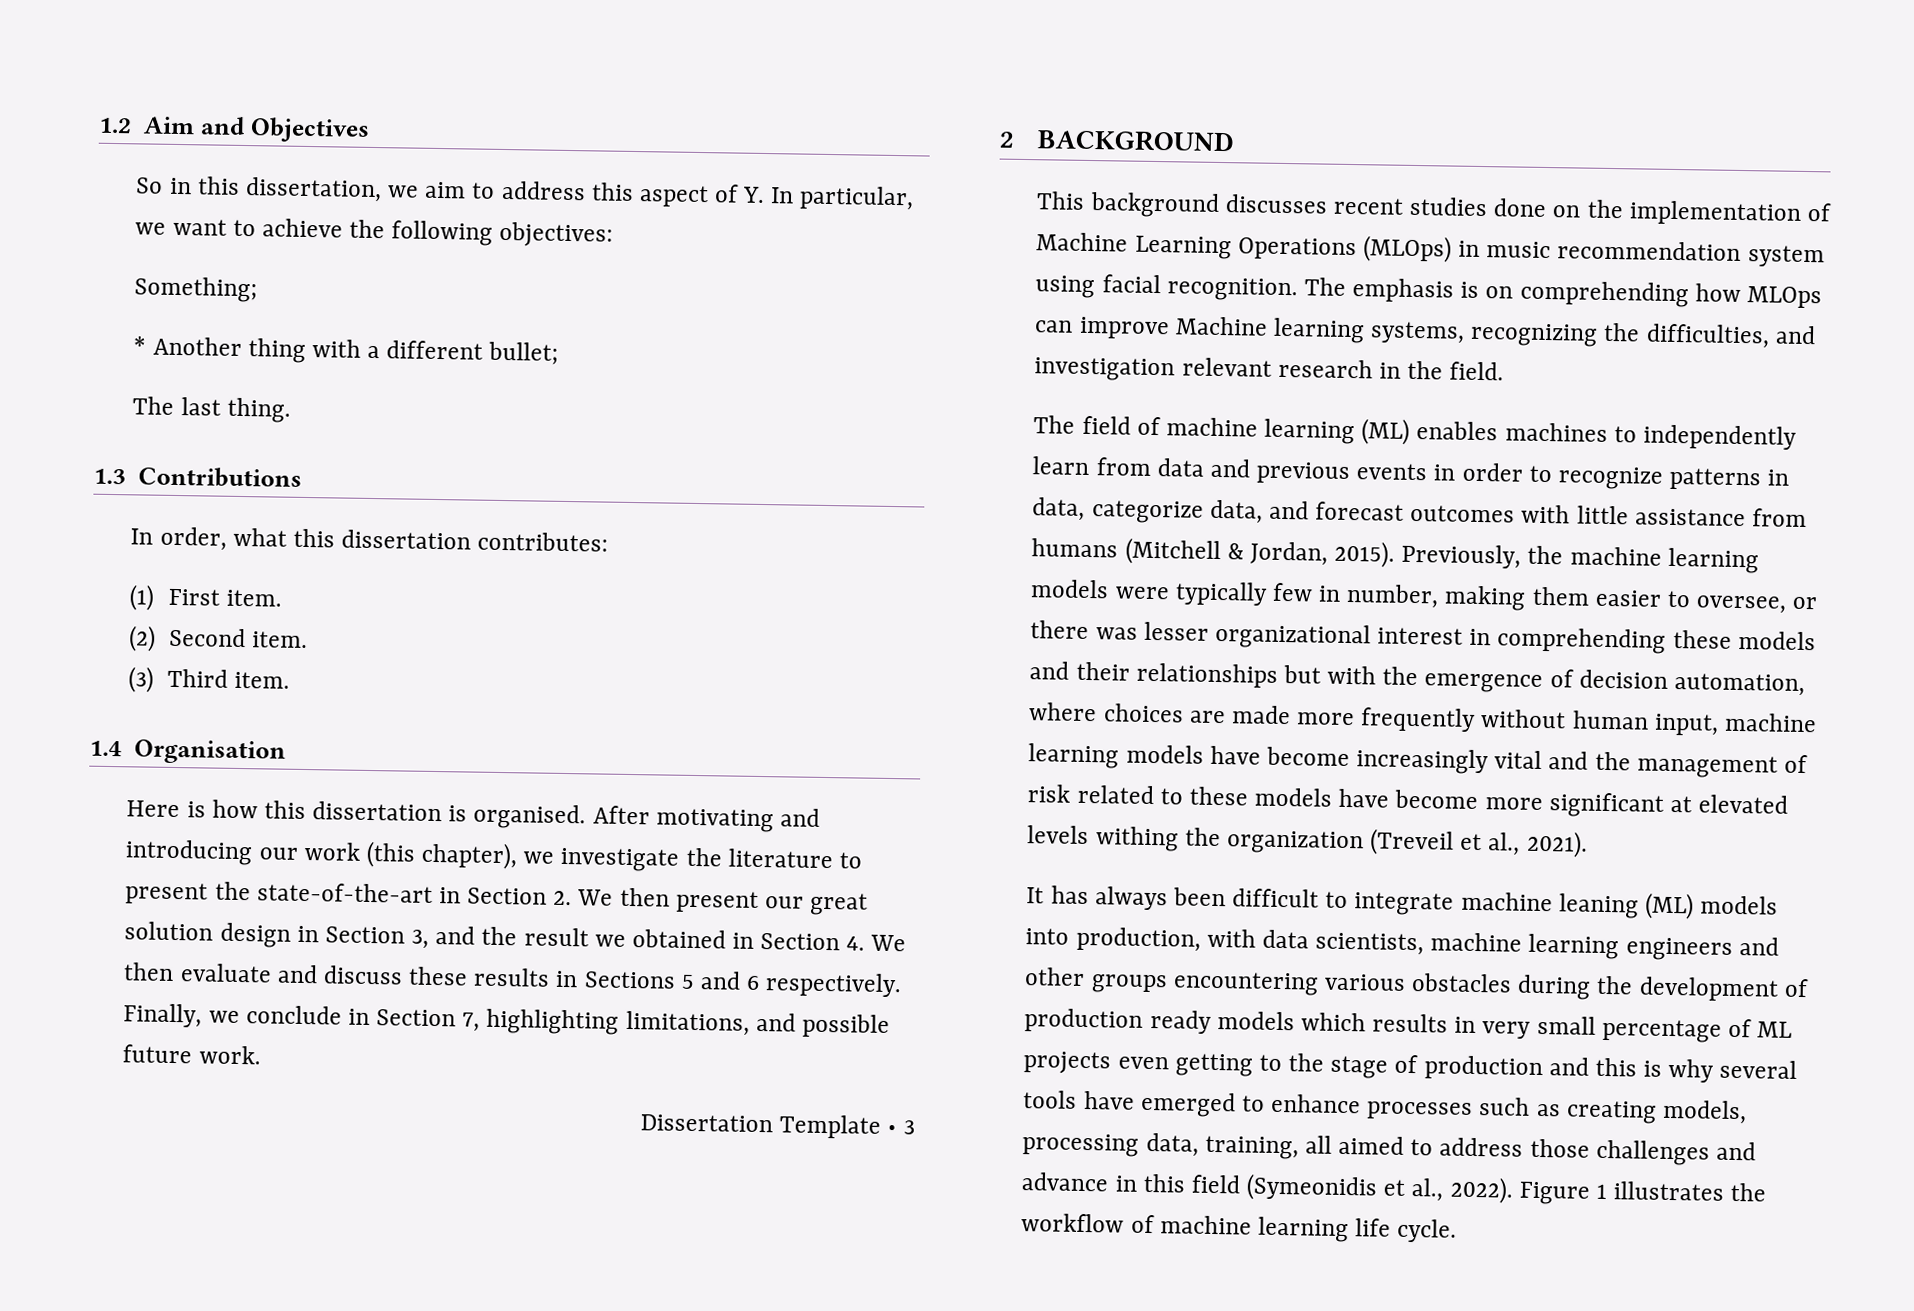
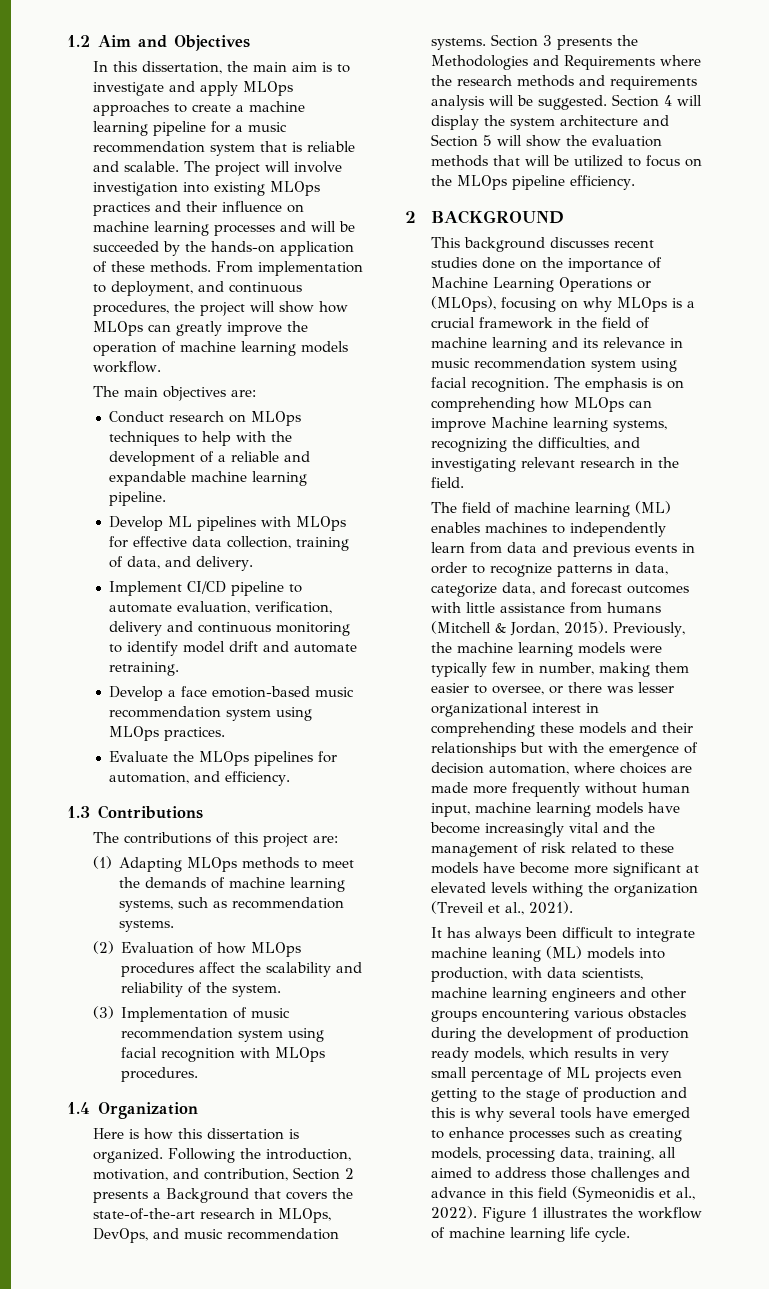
- So in this dissertation, we aim to address this aspect of Y. In particular, we want to achieve the following objectives:
- Something;
- * Another thing with a different bullet;
- The last thing.
+ In this dissertation, the main aim is to investigate and apply MLOps approaches to create a machine learning pipeline for a music recommendation system that is reliable and scalable. The project will involve investigation into existing MLOps practices and their influence on machine learning processes and will be succeeded by the hands-on application of these methods. From implementation to deployment, and continuous procedures, the project will show how MLOps can greatly improve the operation of machine learning models workflow.
+ The main objectives are:
+ Conduct research on MLOps techniques to help with the development of a reliable and expandable machine learning pipeline.
+ Develop ML pipelines with MLOps for effective data collection, training of data, and delivery.
+ Implement CI/CD pipeline to automate evaluation, verification, delivery and continuous monitoring to identify model drift and automate retraining.
+ Develop a face emotion-based music recommendation system using MLOps practices.
+ Evaluate the MLOps pipelines for automation, and efficiency.
  1.3 Contributions
- In order, what this dissertation contributes:
- (1) First item.
- (2) Second item.
- (3) Third item.
+ The contributions of this project are:
+ (1) Adapting MLOps methods to meet the demands of machine learning systems, such as recommendation systems.
+ (2) Evaluation of how MLOps procedures affect the scalability and reliability of the system.
+ (3) Implementation of music recommendation system using facial recognition with MLOps procedures.
- 1.4 Organisation
+ 1.4 Organization
- Here is how this dissertation is organised. After motivating and introducing our work (this chapter), we investigate the literature to present the state-of-the-art in Section 2. We then present our great solution design in Section 3, and the result we obtained in Section 4. We then evaluate and discuss these results in Sections 5 and 6 respectively. Finally, we conclude in Section 7, highlighting limitations, and possible future work.
- Dissertation Template • 3
+ Here is how this dissertation is organized. Following the introduction, motivation, and contribution, Section 2 presents a Background that covers the state-of-the-art research in MLOps, DevOps, and music recommendation systems. Section 3 presents the Methodologies and Requirements where the research methods and requirements analysis will be suggested. Section 4 will display the system architecture and Section 5 will show the evaluation methods that will be utilized to focus on the MLOps pipeline efficiency.
- This background discusses recent studies done on the implementation of Machine Learning Operations (MLOps) in music recommendation system using facial recognition.
+ This background discusses recent studies done on the importance of Machine Learning Operations or (MLOps), focusing on why MLOps is a crucial framework in the field of machine learning and its relevance in music recommendation system using facial recognition.
- The emphasis is on comprehending how MLOps can improve Machine learning systems, recognizing the difficulties, and investigation relevant research in the field.
+ The emphasis is on comprehending how MLOps can improve Machine learning systems, recognizing the difficulties, and investigating relevant research in the field.
- It has always been difficult to integrate machine leaning (ML) models into production, with data scientists, machine learning engineers and other groups encountering various obstacles during the development of production ready models which results in very small percentage of ML projects even getting to the stage of production and this is why several tools have emerged to enhance processes such as creating models, processing data, training, all aimed to address those challenges and advance in this field (Symeonidis et al., 2022).
+ It has always been difficult to integrate machine leaning (ML) models into production, with data scientists, machine learning engineers and other groups encountering various obstacles during the development of production ready models, which results in very small percentage of ML projects even getting to the stage of production and this is why several tools have emerged to enhance processes such as creating models, processing data, training, all aimed to address those challenges and advance in this field (Symeonidis et al., 2022).

